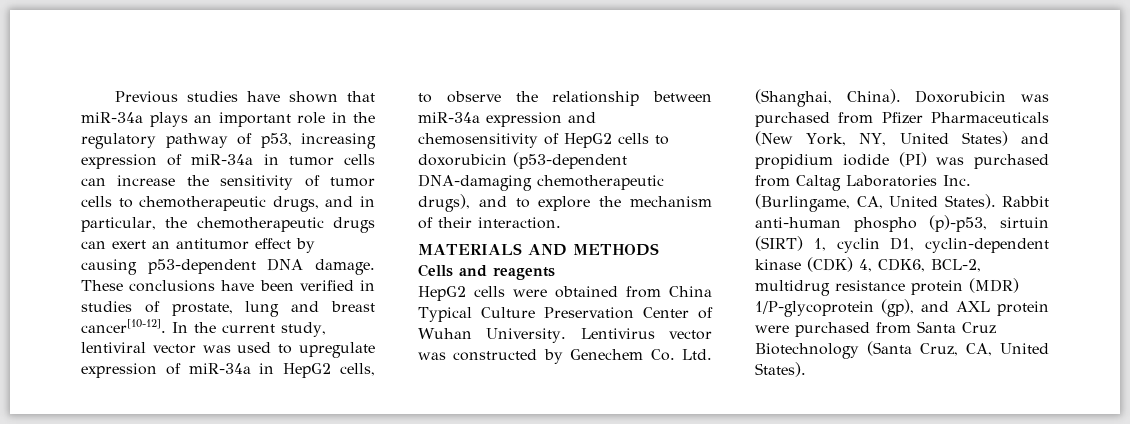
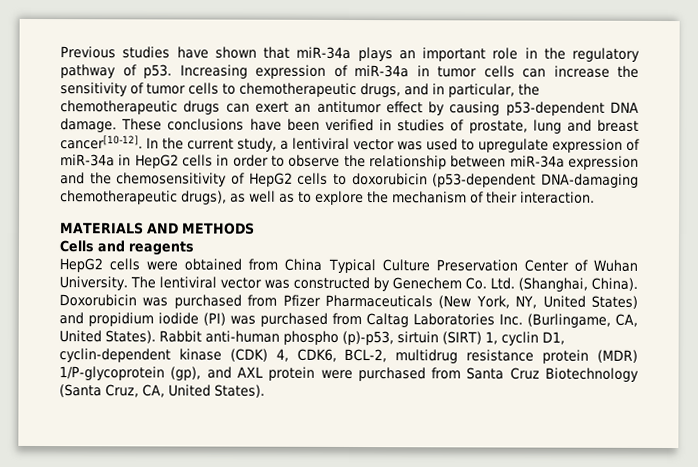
- Previous studies have shown that miR-34a plays an important role in the regulatory pathway of p53, increasing expression of miR-34a in tumor cells can increase the sensitivity of tumor cells to chemotherapeutic drugs, and in particular, the chemotherapeutic drugs can exert an antitumor effect by causing p53-dependent DNA damage.
+ Previous studies have shown that miR-34a plays an important role in the regulatory pathway of p53. Increasing expression of miR-34a in tumor cells can increase the sensitivity of tumor cells to chemotherapeutic drugs, and in particular, the chemotherapeutic drugs can exert an antitumor effect by causing p53-dependent DNA damage.
- In the current study, lentiviral vector was used to upregulate expression of miR-34a in HepG2 cells, to observe the relationship between miR-34a expression and chemosensitivity of HepG2 cells to doxorubicin (p53-dependent DNA-damaging chemotherapeutic drugs), and to explore the mechanism of their interaction.
+ In the current study, a lentiviral vector was used to upregulate expression of miR-34a in HepG2 cells in order to observe the relationship between miR-34a expression and the chemosensitivity of HepG2 cells to doxorubicin (p53-dependent DNA-damaging chemotherapeutic drugs), as well as to explore the mechanism of their interaction.
- Lentivirus vector was constructed by Genechem Co. Ltd. (Shanghai, China).
+ The lentiviral vector was constructed by Genechem Co. Ltd. (Shanghai, China).

